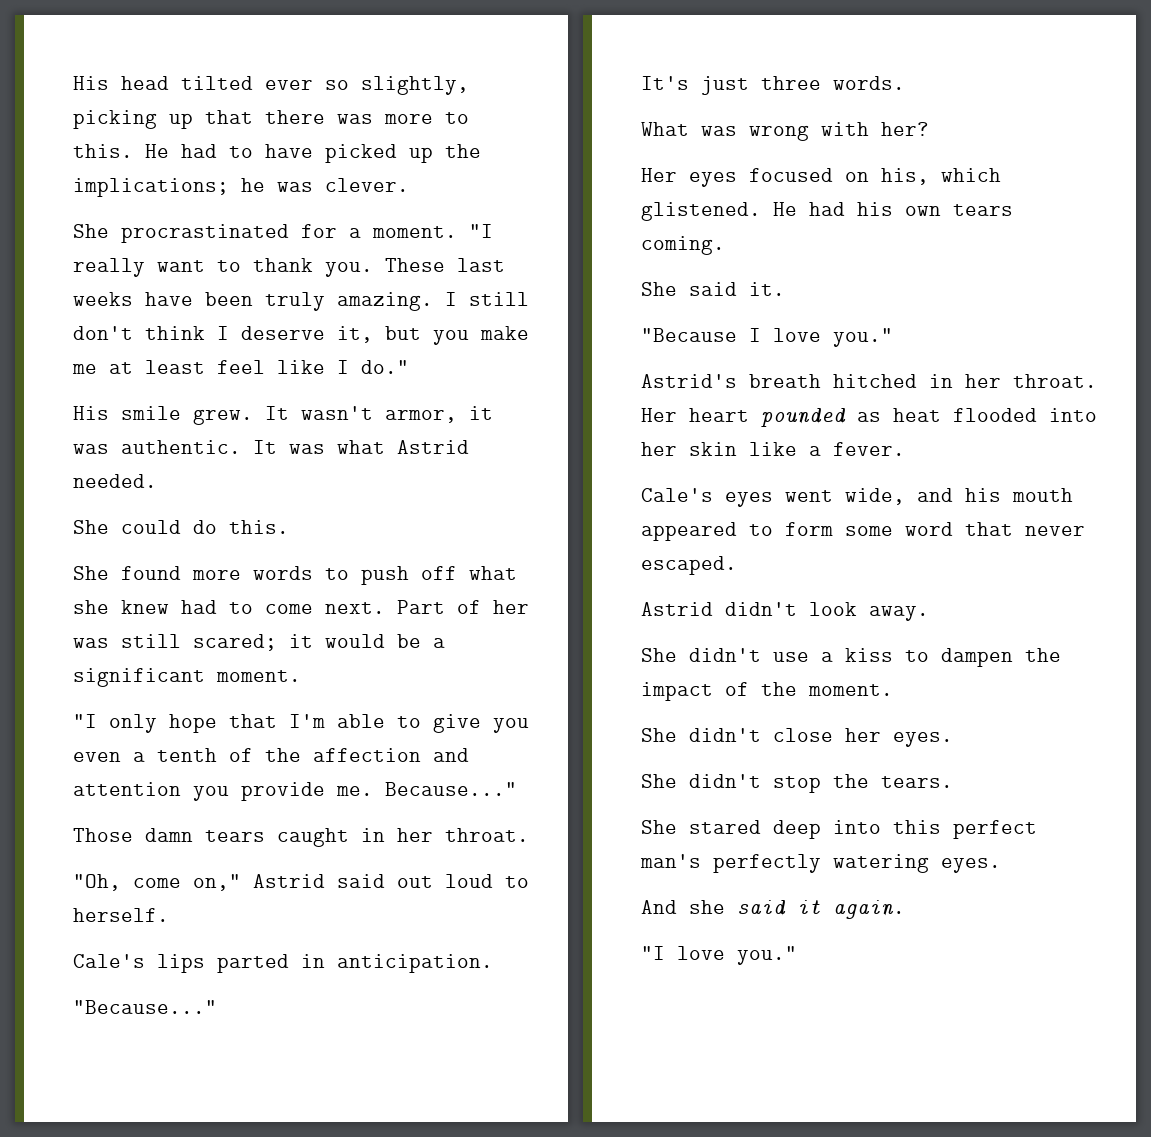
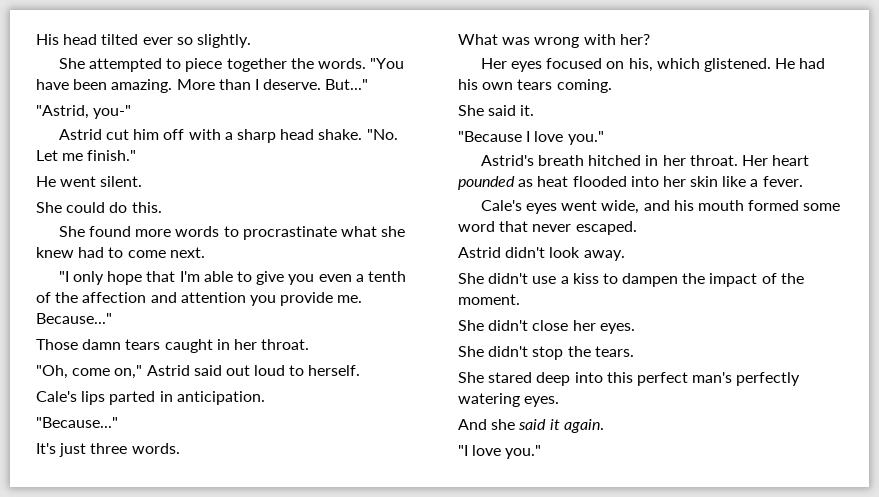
- His head tilted ever so slightly, picking up that there was more to this. He had to have picked up the implications; he was clever.
- She procrastinated for a moment. "I really want to thank you. These last weeks have been truly amazing. I still don't think I deserve it, but you make me at least feel like I do."
- His smile grew. It wasn't armor, it was authentic. It was what Astrid needed.
+ His head tilted ever so slightly.
+ She attempted to piece together the words. "You have been amazing. More than I deserve. But..."
+ "Astrid, you-"
+ Astrid cut him off with a sharp head shake. "No. Let me finish."
+ He went silent.
- She found more words to push off what she knew had to come next. Part of her was still scared; it would be a significant moment.
+ She found more words to procrastinate what she knew had to come next.
- Cale's eyes went wide, and his mouth appeared to form some word that never escaped.
+ Cale's eyes went wide, and his mouth formed some word that never escaped.

